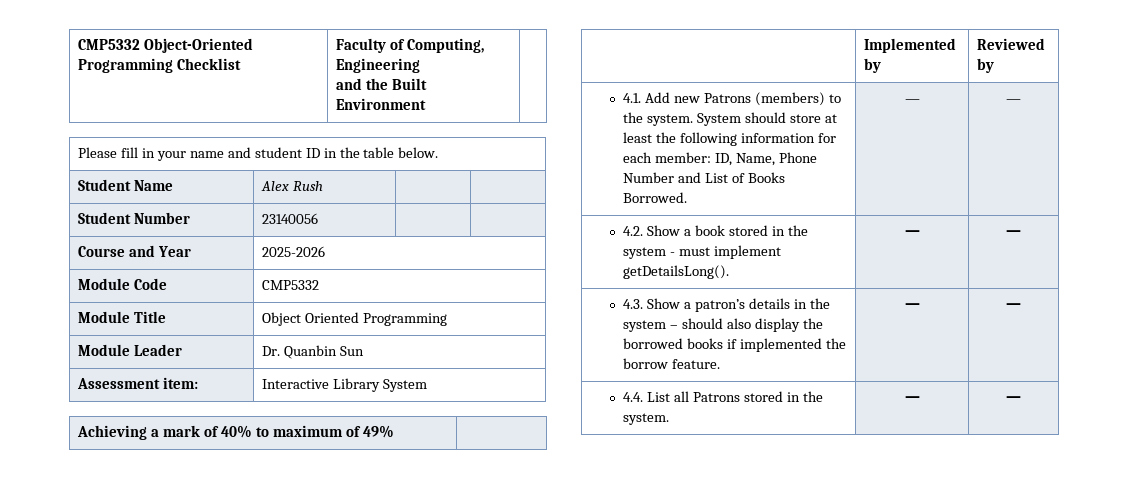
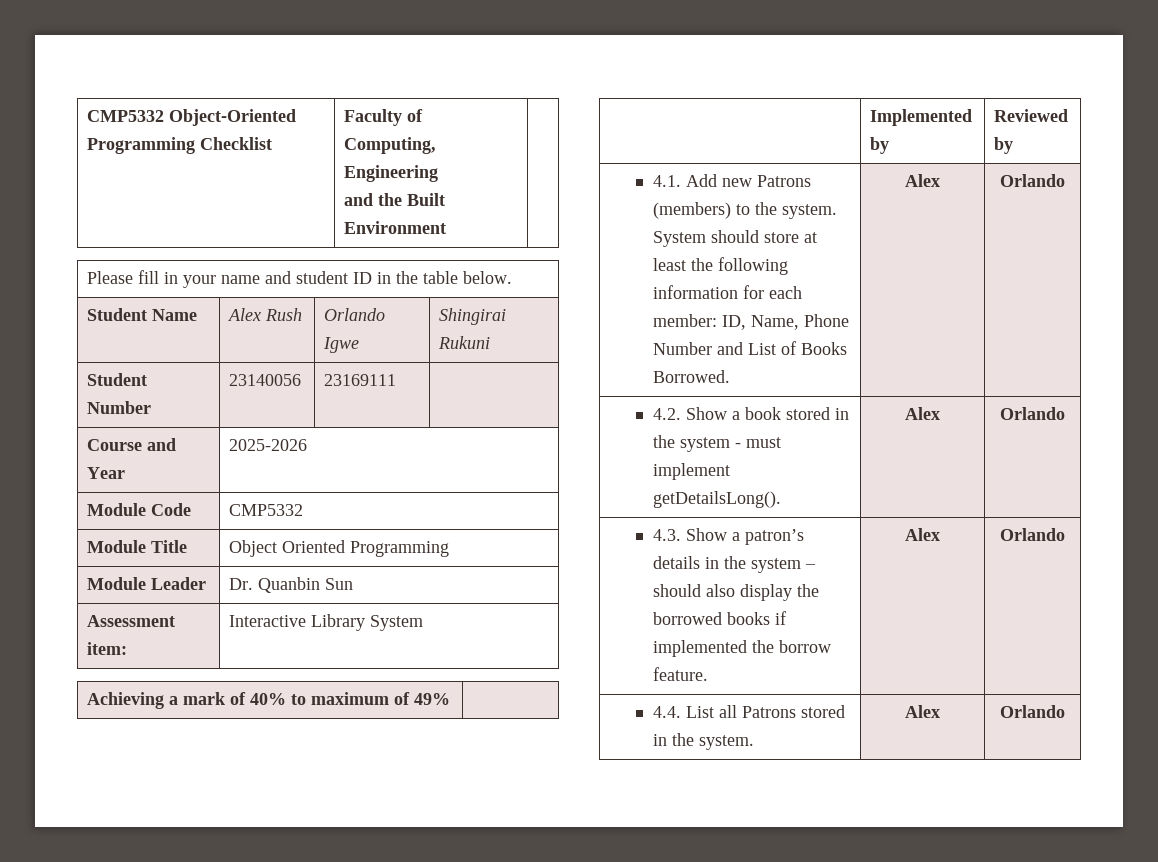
- Student Name | Alex Rush | |
+ Student Name | Alex Rush | Orlando Igwe | Shingirai Rukuni
- Student Number | 23140056 | |
+ Student Number | 23140056 | 23169111 |
- 4.1. Add new Patrons (members) to the system. System should store at least the following information for each member: ID, Name, Phone Number and List of Books Borrowed. | — | —
+ 4.1. Add new Patrons (members) to the system. System should store at least the following information for each member: ID, Name, Phone Number and List of Books Borrowed. | Alex | Orlando
- 4.2. Show a book stored in the system - must implement getDetailsLong(). | — | —
+ 4.2. Show a book stored in the system - must implement getDetailsLong(). | Alex | Orlando
- 4.3. Show a patron’s details in the system – should also display the borrowed books if implemented the borrow feature. | — | —
+ 4.3. Show a patron’s details in the system – should also display the borrowed books if implemented the borrow feature. | Alex | Orlando
- 4.4. List all Patrons stored in the system. | — | —
+ 4.4. List all Patrons stored in the system. | Alex | Orlando

